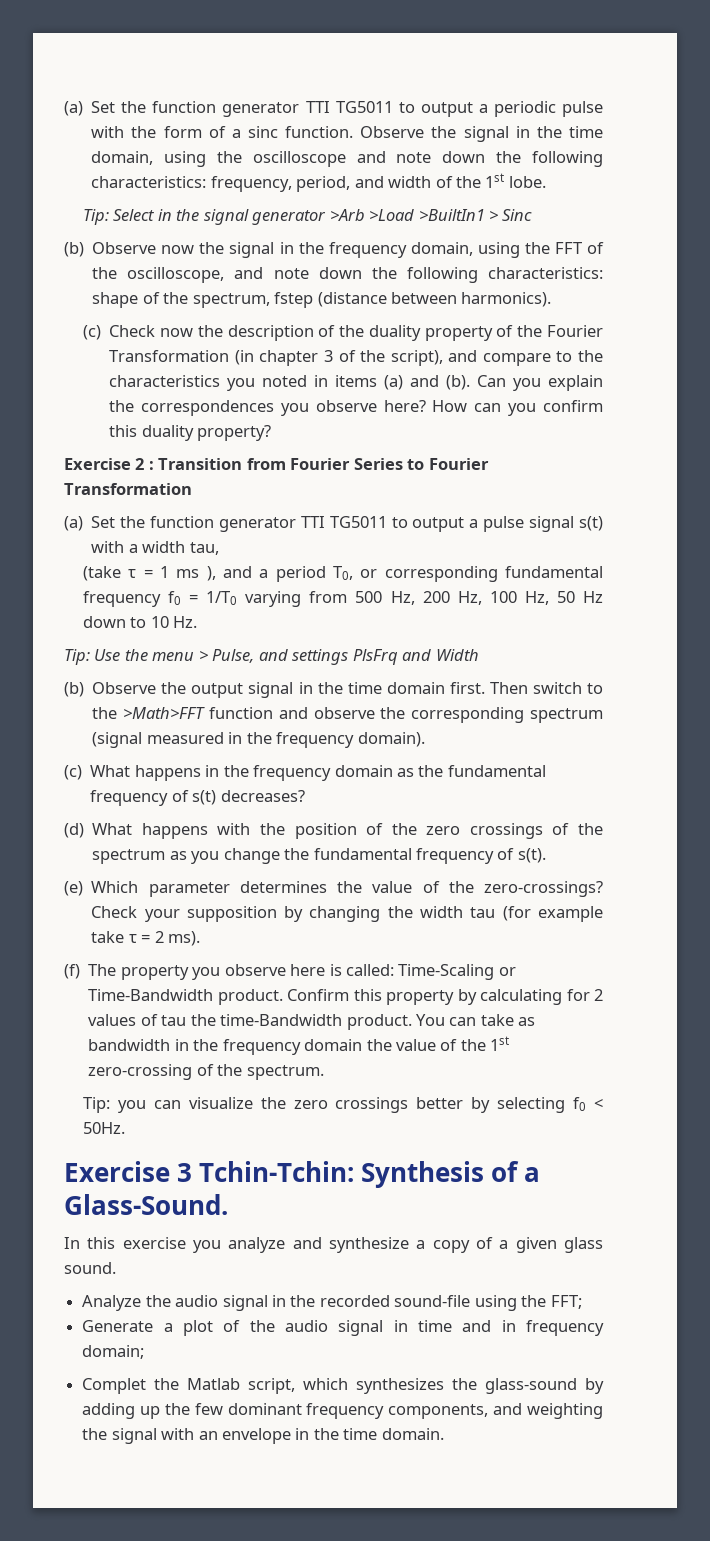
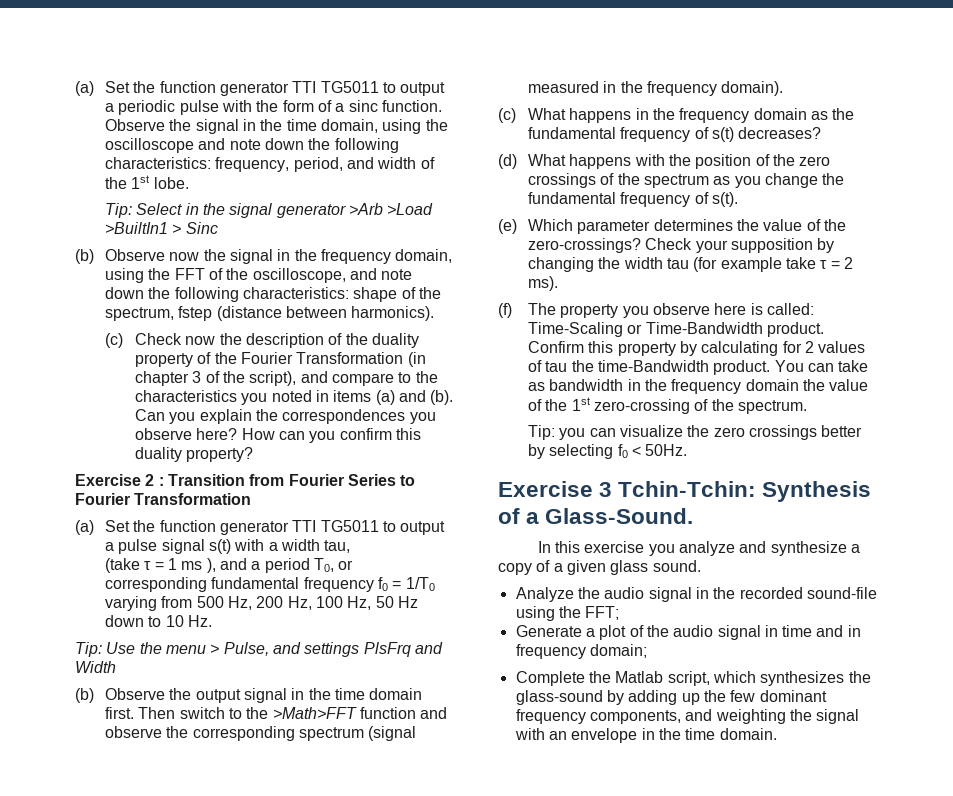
- Complet the Matlab script, which synthesizes the glass-sound by adding up the few dominant frequency components, and weighting the signal with an envelope in the time domain.
+ Complete the Matlab script, which synthesizes the glass-sound by adding up the few dominant frequency components, and weighting the signal with an envelope in the time domain.

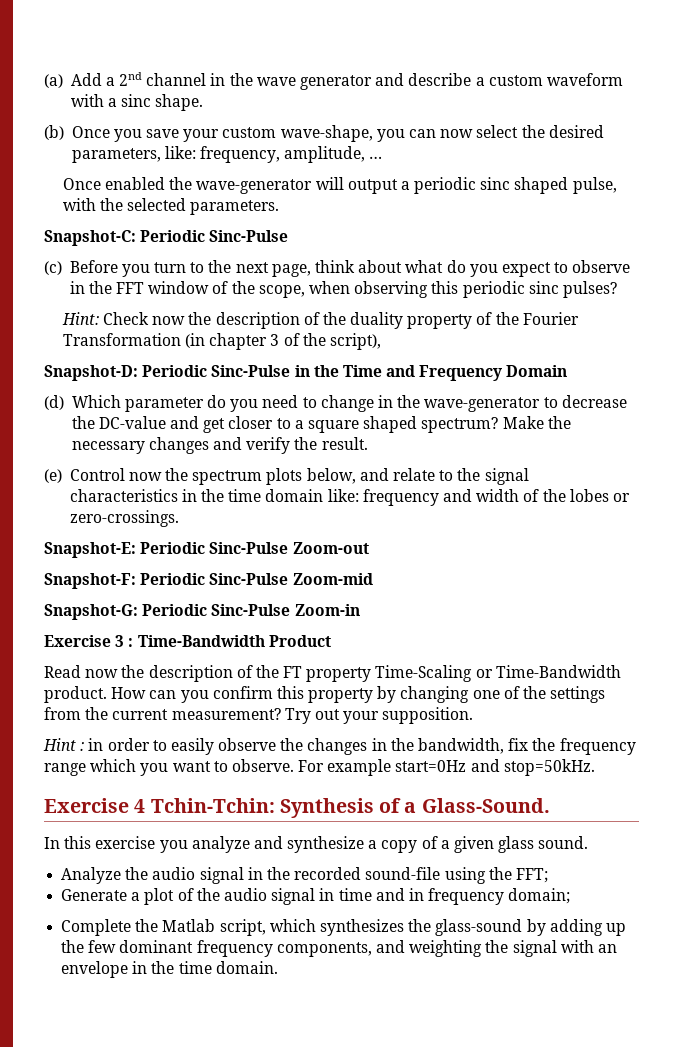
- (a) Set the function generator TTI TG5011 to output a periodic pulse with the form of a sinc function. Observe the signal in the time domain, using the oscilloscope and note down the following characteristics: frequency, period, and width of the 1st lobe.
- Tip: Select in the signal generator >Arb >Load >BuiltIn1 > Sinc
- (b) Observe now the signal in the frequency domain, using the FFT of the oscilloscope, and note down the following characteristics: shape of the spectrum, fstep (distance between harmonics).
- (c) Check now the description of the duality property of the Fourier Transformation (in chapter 3 of the script), and compare to the characteristics you noted in items (a) and (b). Can you explain the correspondences you observe here?
+ (a) Add a 2nd channel in the wave generator and describe a custom waveform with a sinc shape.
+ (b) Once you save your custom wave-shape, you can now select the desired parameters, like: frequency, amplitude, …
+ Once enabled the wave-generator will output a periodic sinc shaped pulse, with the selected parameters.
+ Snapshot-C: Periodic Sinc-Pulse
+ (c) Before you turn to the next page, think about what do you expect to observe in the FFT window of the scope, when observing this periodic sinc pulses?
+ Hint: Check now the description of the duality property of the Fourier Transformation (in chapter 3 of the script),
+ Snapshot-D: Periodic Sinc-Pulse in the Time and Frequency Domain
+ (d) Which parameter do you need to change in the wave-generator to decrease the DC-value and get closer to a square shaped spectrum? Make the necessary changes and verify the result.
+ (e) Control now the spectrum plots below, and relate to the signal characteristics in the time domain like: frequency and width of the lobes or zero-crossings.
+ Snapshot-E: Periodic Sinc-Pulse Zoom-out
+ Snapshot-F: Periodic Sinc-Pulse Zoom-mid
+ Snapshot-G: Periodic Sinc-Pulse Zoom-in
+ Exercise 3 : Time-Bandwidth Product
+ Read now the description of the FT property Time-Scaling or Time-Bandwidth product.
- How can you confirm this duality property?
- Exercise 2 : Transition from Fourier Series to Fourier Transformation
- (a) Set the function generator TTI TG5011 to output a pulse signal s(t) with a width tau,
- (take τ = 1 ms ), and a period T0, or corresponding fundamental frequency f0 = 1/T0 varying from 500 Hz, 200 Hz, 100 Hz, 50 Hz down to 10 Hz.
- Tip: Use the menu > Pulse, and settings PlsFrq and Width
- (b) Observe the output signal in the time domain first. Then switch to the >Math>FFT function and observe the corresponding spectrum (signal measured in the frequency domain).
- (c) What happens in the frequency domain as the fundamental frequency of s(t) decreases?
- (d) What happens with the position of the zero crossings of the spectrum as you change the fundamental frequency of s(t).
- (e) Which parameter determines the value of the zero-crossings? Check your supposition by changing the width tau (for example take τ = 2 ms).
- (f) The property you observe here is called: Time-Scaling or Time-Bandwidth product. Confirm this property by calculating for 2 values of tau the time-Bandwidth product. You can take as bandwidth in the frequency domain the value of the 1st zero-crossing of the spectrum.
- Tip: you can visualize the zero crossings better by selecting f0 < 50Hz.
- Exercise 3 Tchin-Tchin: Synthesis of a Glass-Sound.
+ How can you confirm this property by changing one of the settings from the current measurement? Try out your supposition.
+ Hint : in order to easily observe the changes in the bandwidth, fix the frequency range which you want to observe. For example start=0Hz and stop=50kHz.
+ Exercise 4 Tchin-Tchin: Synthesis of a Glass-Sound.

